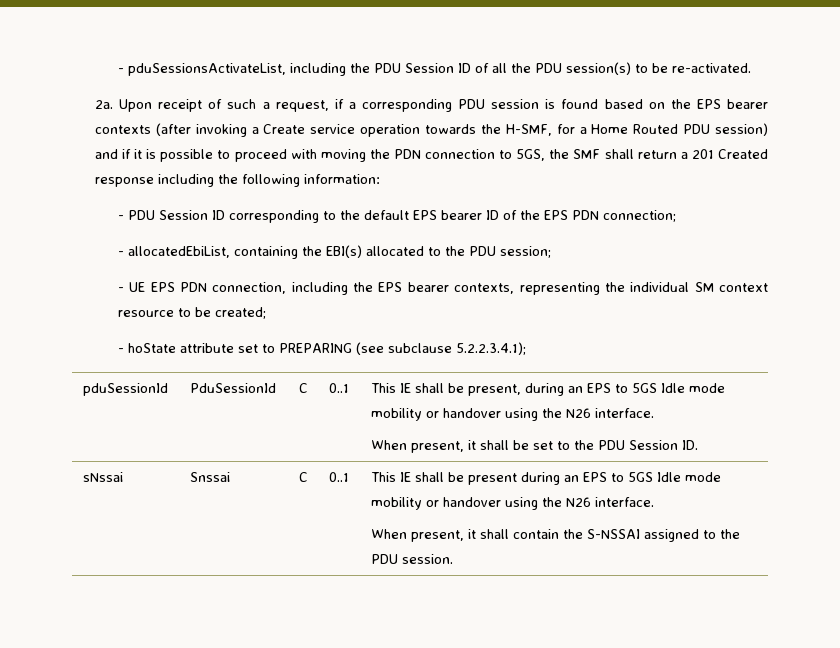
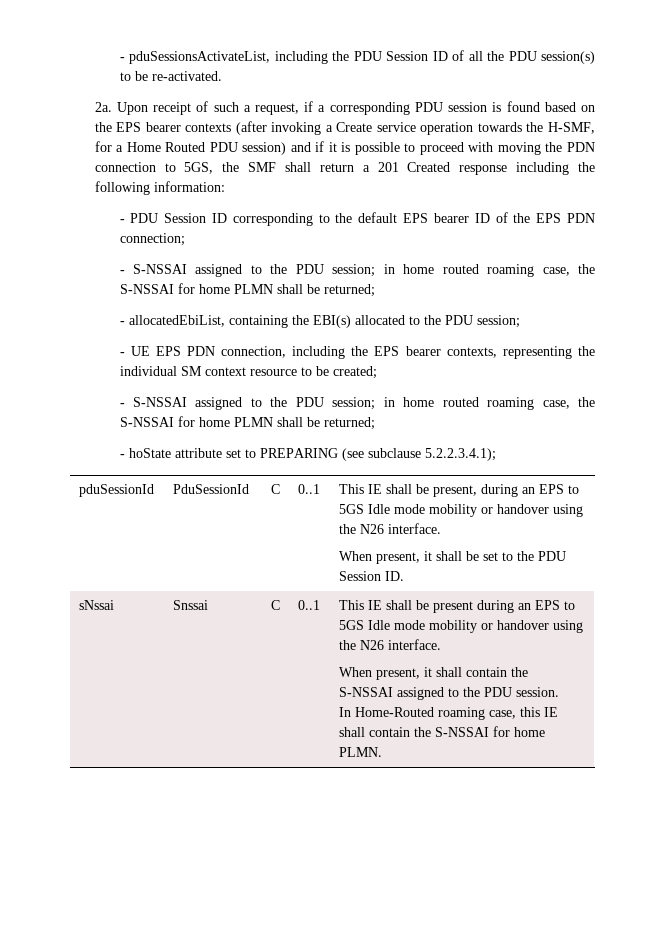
  - PDU Session ID corresponding to the default EPS bearer ID of the EPS PDN connection;
+ - S-NSSAI assigned to the PDU session; in home routed roaming case, the S-NSSAI for home PLMN shall be returned;
  - UE EPS PDN connection, including the EPS bearer contexts, representing the individual SM context resource to be created;
+ - S-NSSAI assigned to the PDU session; in home routed roaming case, the S-NSSAI for home PLMN shall be returned;
+ In Home-Routed roaming case, this IE shall contain the S-NSSAI for home PLMN.

